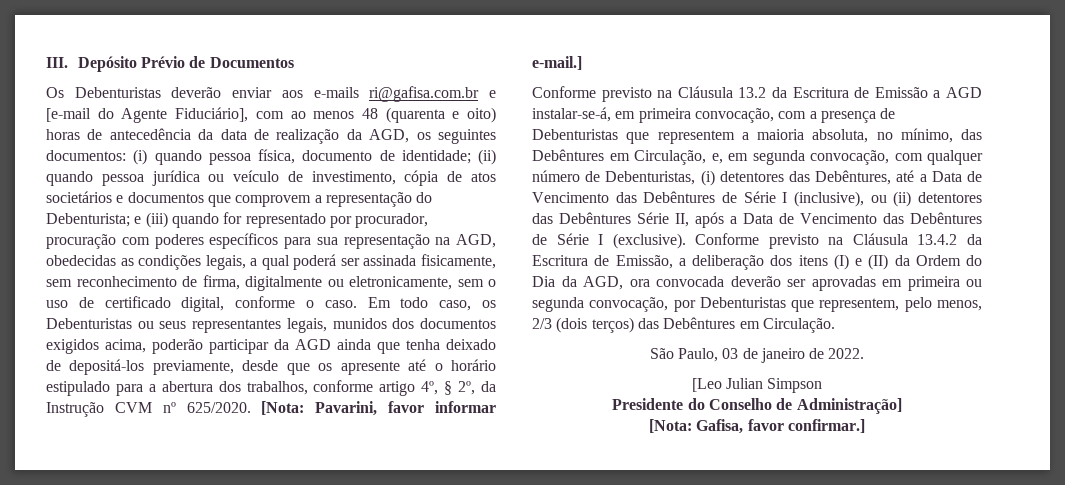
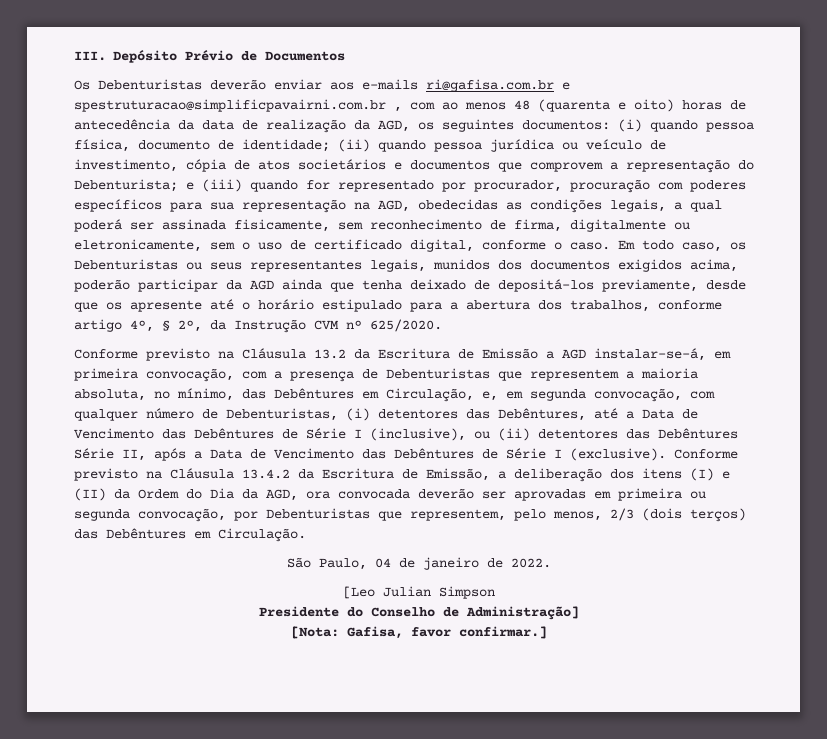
- Os Debenturistas deverão enviar aos e-mails ri@gafisa.com.br e [e-mail do Agente Fiduciário], com ao menos 48 (quarenta e oito) horas de antecedência da data de realização da AGD, os seguintes documentos:
+ Os Debenturistas deverão enviar aos e-mails ri@gafisa.com.br e spestruturacao@simplificpavairni.com.br , com ao menos 48 (quarenta e oito) horas de antecedência da data de realização da AGD, os seguintes documentos:
- [Nota: Pavarini, favor informar e-mail.]
- São Paulo, 03 de janeiro de 2022.
+ São Paulo, 04 de janeiro de 2022.

